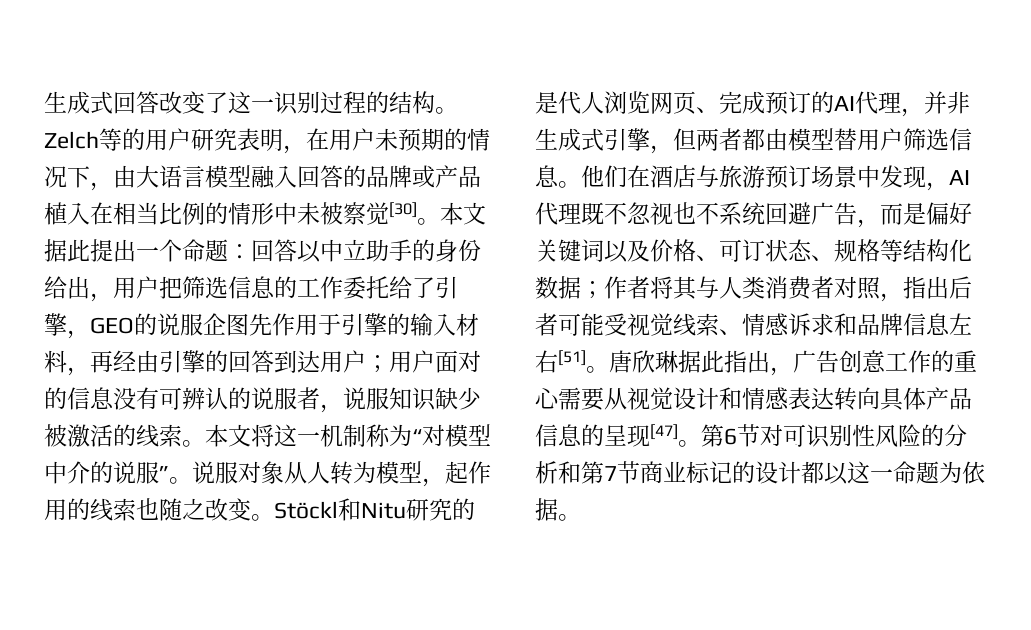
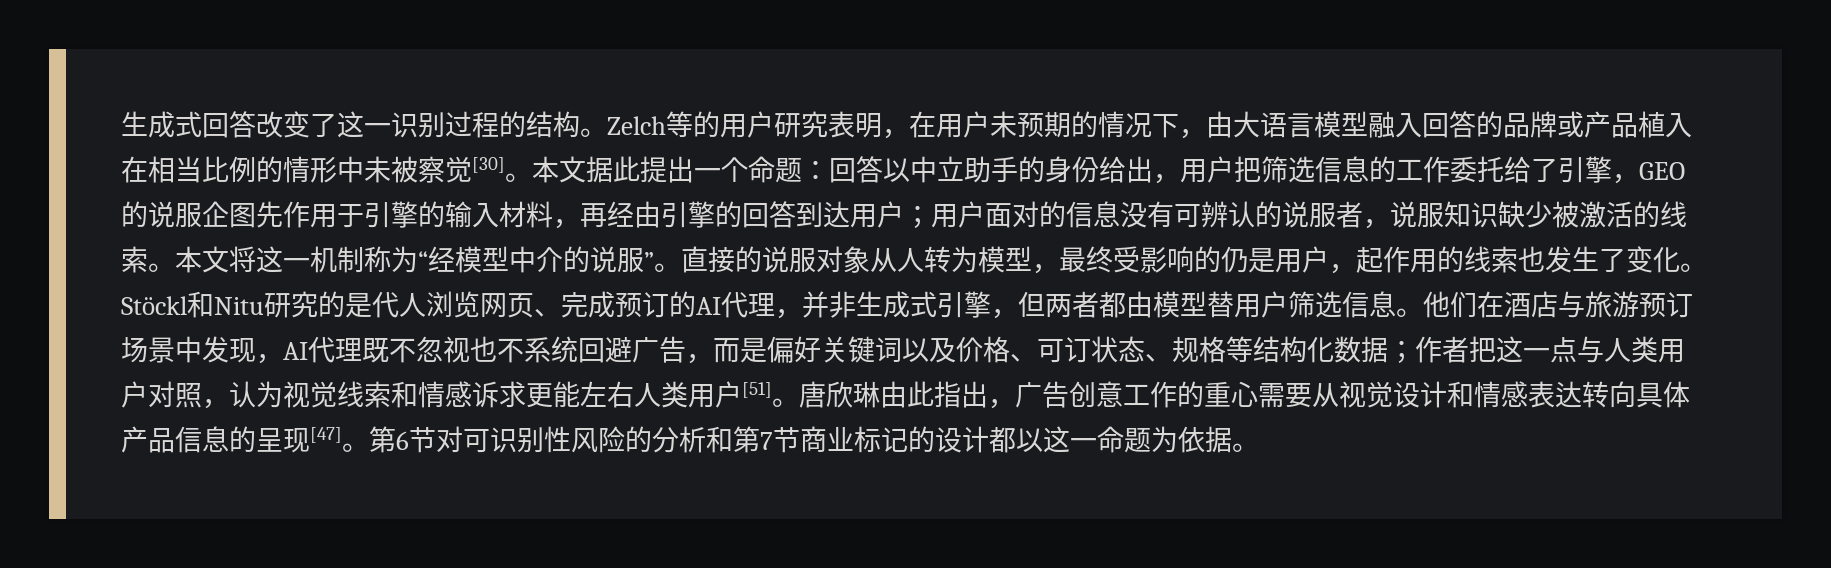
- 本文将这一机制称为“对模型中介的说服”。
+ 本文将这一机制称为“经模型中介的说服”。
- 说服对象从人转为模型，起作用的线索也随之改变。
+ 直接的说服对象从人转为模型，最终受影响的仍是用户，起作用的线索也发生了变化。
- 他们在酒店与旅游预订场景中发现，AI代理既不忽视也不系统回避广告，而是偏好关键词以及价格、可订状态、规格等结构化数据；作者将其与人类消费者对照，指出后者可能受视觉线索、情感诉求和品牌信息左右[51]。
+ 他们在酒店与旅游预订场景中发现，AI代理既不忽视也不系统回避广告，而是偏好关键词以及价格、可订状态、规格等结构化数据；作者把这一点与人类用户对照，认为视觉线索和情感诉求更能左右人类用户[51]。
- 唐欣琳据此指出，广告创意工作的重心需要从视觉设计和情感表达转向具体产品信息的呈现[47]。
+ 唐欣琳由此指出，广告创意工作的重心需要从视觉设计和情感表达转向具体产品信息的呈现[47]。

